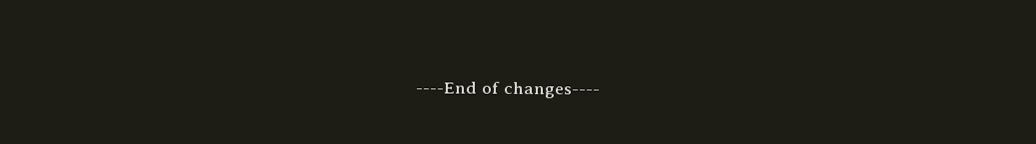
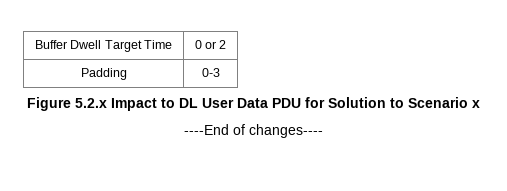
+ Buffer Dwell Target Time | 0 or 2
+ Padding | 0-3
+ Figure 5.2.x Impact to DL User Data PDU for Solution to Scenario x

